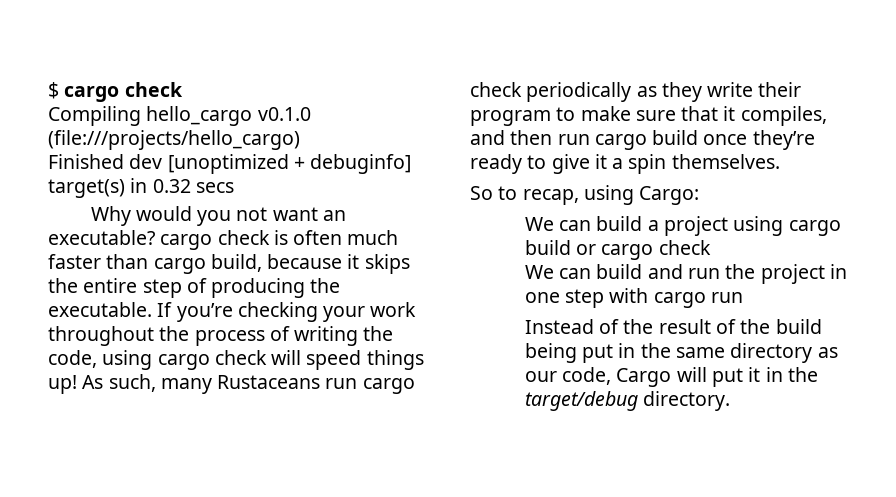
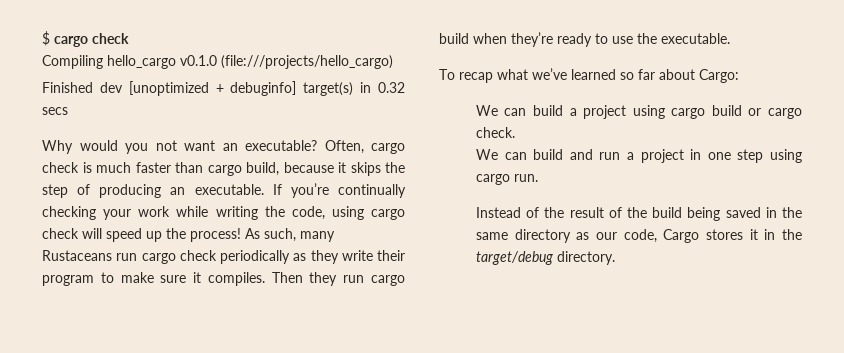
- Why would you not want an executable? cargo check is often much faster than cargo build, because it skips the entire step of producing the executable.
+ Why would you not want an executable? Often, cargo check is much faster than cargo build, because it skips the step of producing an executable.
- If you’re checking your work throughout the process of writing the code, using cargo check will speed things up!
+ If you’re continually checking your work while writing the code, using cargo check will speed up the process!
- As such, many Rustaceans run cargo check periodically as they write their program to make sure that it compiles, and then run cargo build once they’re ready to give it a spin themselves.
- So to recap, using Cargo:
+ As such, many Rustaceans run cargo check periodically as they write their program to make sure it compiles. Then they run cargo build when they’re ready to use the executable.
+ To recap what we’ve learned so far about Cargo:
- We can build a project using cargo build or cargo check
+ We can build a project using cargo build or cargo check.
- We can build and run the project in one step with cargo run
+ We can build and run a project in one step using cargo run.
- Instead of the result of the build being put in the same directory as our code, Cargo will put it in the target/debug directory.
+ Instead of the result of the build being saved in the same directory as our code, Cargo stores it in the target/debug directory.

